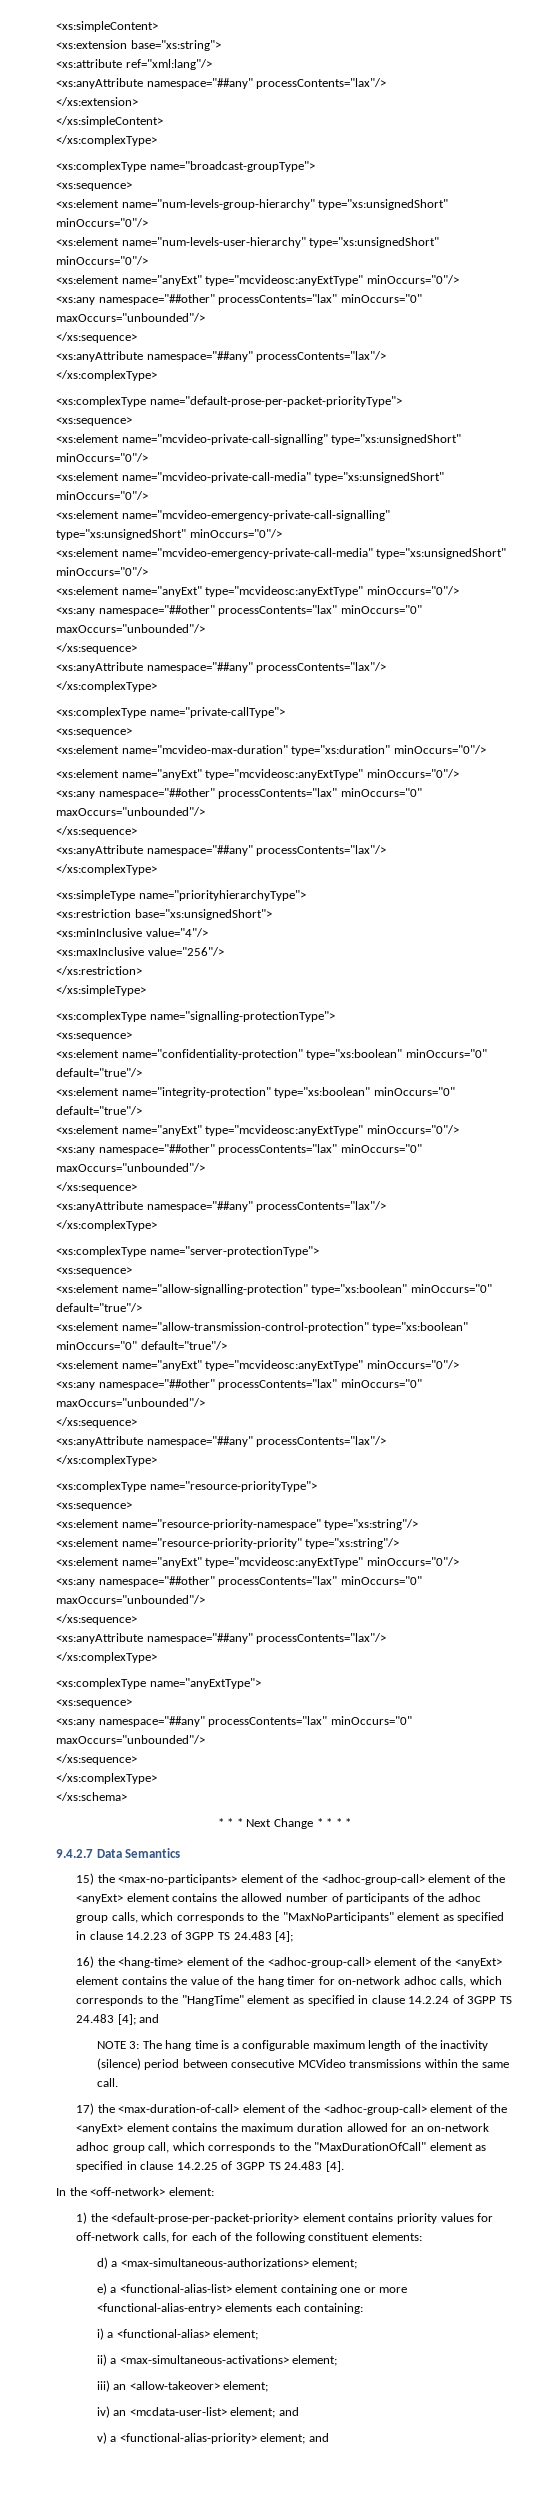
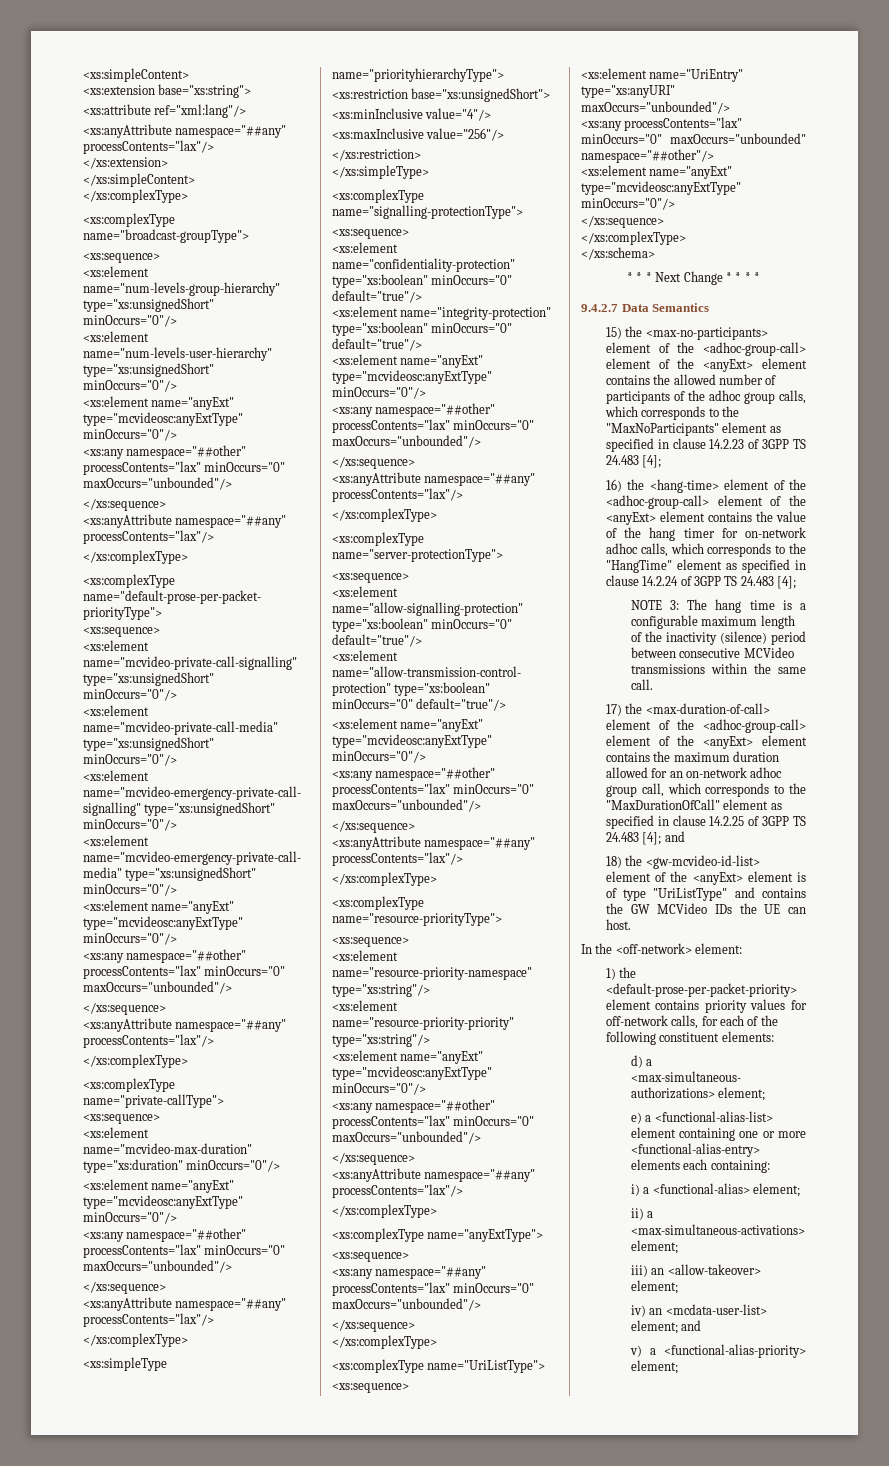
+ <xs:complexType name="UriListType">
+ <xs:sequence>
+ <xs:element name="UriEntry" type="xs:anyURI" maxOccurs="unbounded"/>
+ <xs:any processContents="lax" minOccurs="0" maxOccurs="unbounded" namespace="##other"/>
+ <xs:element name="anyExt" type="mcvideosc:anyExtType" minOccurs="0"/>
+ </xs:sequence>
+ </xs:complexType>
- 16) the <hang-time> element of the <adhoc-group-call> element of the <anyExt> element contains the value of the hang timer for on-network adhoc calls, which corresponds to the "HangTime" element as specified in clause 14.2.24 of 3GPP TS 24.483 [4]; and
+ 16) the <hang-time> element of the <adhoc-group-call> element of the <anyExt> element contains the value of the hang timer for on-network adhoc calls, which corresponds to the "HangTime" element as specified in clause 14.2.24 of 3GPP TS 24.483 [4];
- 17) the <max-duration-of-call> element of the <adhoc-group-call> element of the <anyExt> element contains the maximum duration allowed for an on-network adhoc group call, which corresponds to the "MaxDurationOfCall" element as specified in clause 14.2.25 of 3GPP TS 24.483 [4].
+ 17) the <max-duration-of-call> element of the <adhoc-group-call> element of the <anyExt> element contains the maximum duration allowed for an on-network adhoc group call, which corresponds to the "MaxDurationOfCall" element as specified in clause 14.2.25 of 3GPP TS 24.483 [4]; and
+ 18) the <gw-mcvideo-id-list> element of the <anyExt> element is of type "UriListType" and contains the GW MCVideo IDs the UE can host.
- v) a <functional-alias-priority> element; and
+ v) a <functional-alias-priority> element;

